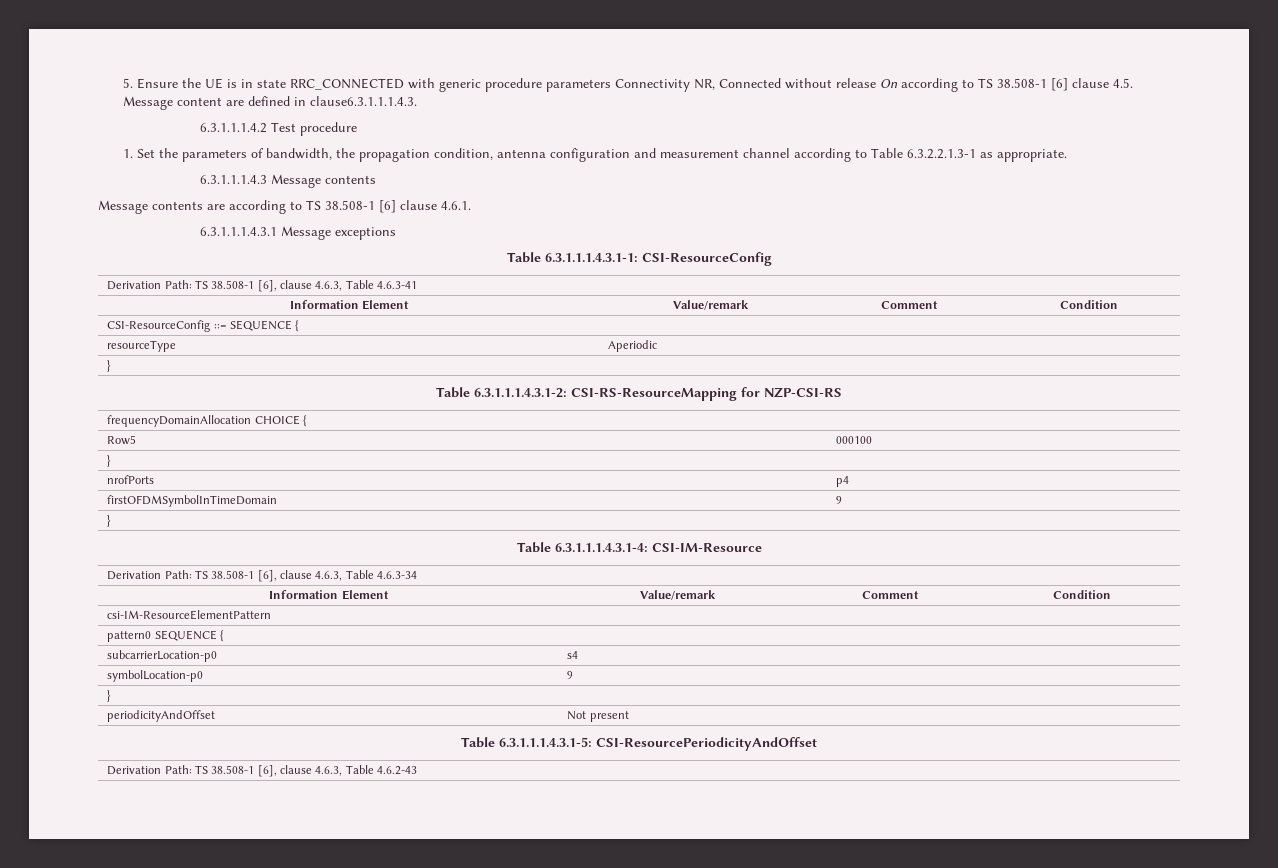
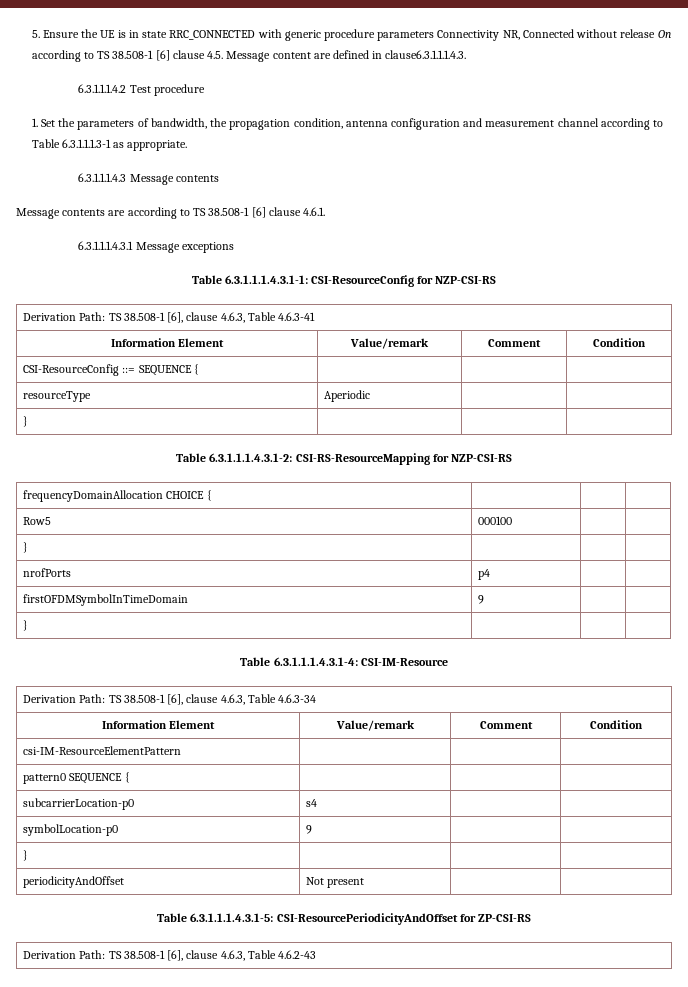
- 1. Set the parameters of bandwidth, the propagation condition, antenna configuration and measurement channel according to Table 6.3.2.2.1.3-1 as appropriate.
+ 1. Set the parameters of bandwidth, the propagation condition, antenna configuration and measurement channel according to Table 6.3.1.1.1.3-1 as appropriate.
- Table 6.3.1.1.1.4.3.1-1: CSI-ResourceConfig
+ Table 6.3.1.1.1.4.3.1-1: CSI-ResourceConfig for NZP-CSI-RS
- Table 6.3.1.1.1.4.3.1-5: CSI-ResourcePeriodicityAndOffset
+ Table 6.3.1.1.1.4.3.1-5: CSI-ResourcePeriodicityAndOffset for ZP-CSI-RS

